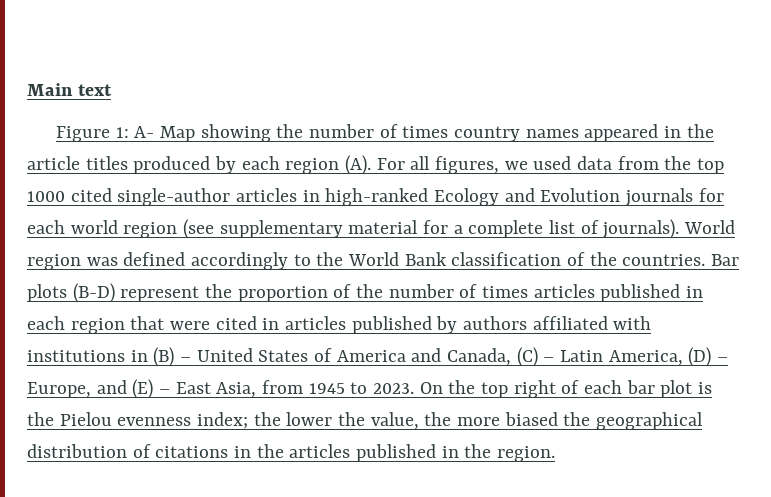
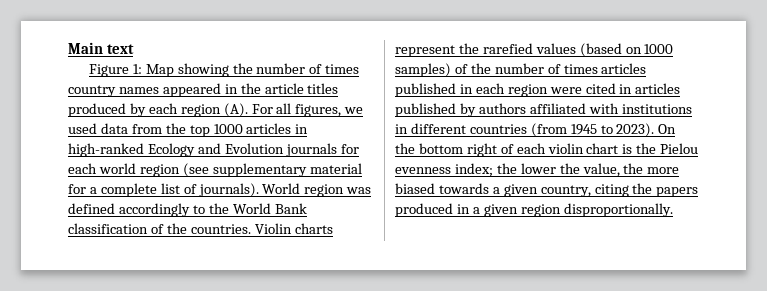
- Figure 1: A- Map showing the number of times country names appeared in the article titles produced by each region (A). For all figures, we used data from the top 1000 cited single-author articles in high-ranked Ecology and Evolution journals for each world region (see supplementary material for a complete list of journals).
+ Figure 1: Map showing the number of times country names appeared in the article titles produced by each region (A). For all figures, we used data from the top 1000 articles in high-ranked Ecology and Evolution journals for each world region (see supplementary material for a complete list of journals).
- Bar plots (B-D) represent the proportion of the number of times articles published in each region that were cited in articles published by authors affiliated with institutions in (B) – United States of America and Canada, (C) – Latin America, (D) – Europe, and (E) – East Asia, from 1945 to 2023.
+ Violin charts represent the rarefied values (based on 1000 samples) of the number of times articles published in each region were cited in articles published by authors affiliated with institutions in different countries (from 1945 to 2023).
- On the top right of each bar plot is the Pielou evenness index; the lower the value, the more biased the geographical distribution of citations in the articles published in the region.
+ On the bottom right of each violin chart is the Pielou evenness index; the lower the value, the more biased towards a given country, citing the papers produced in a given region disproportionally.

